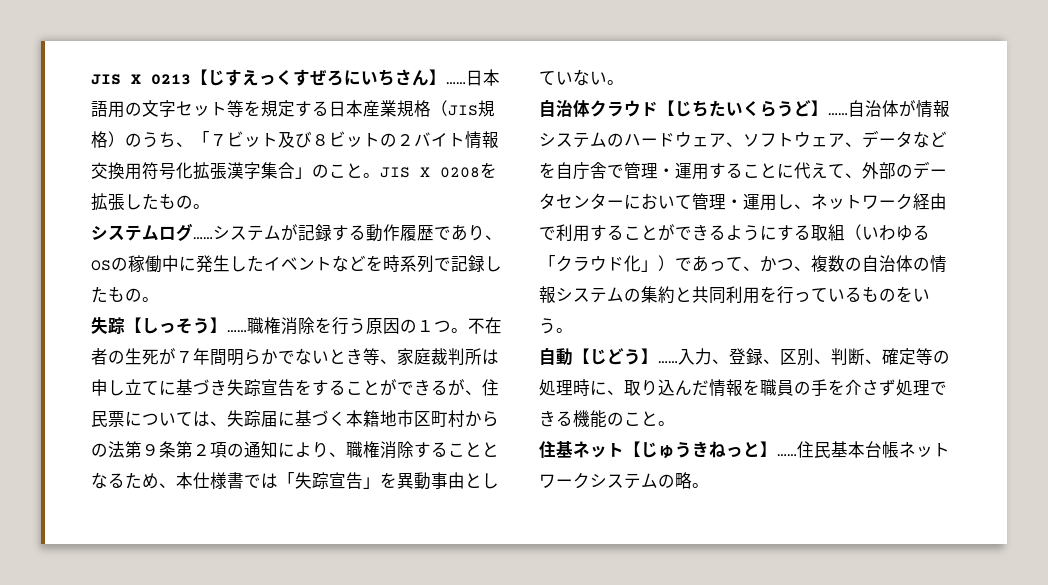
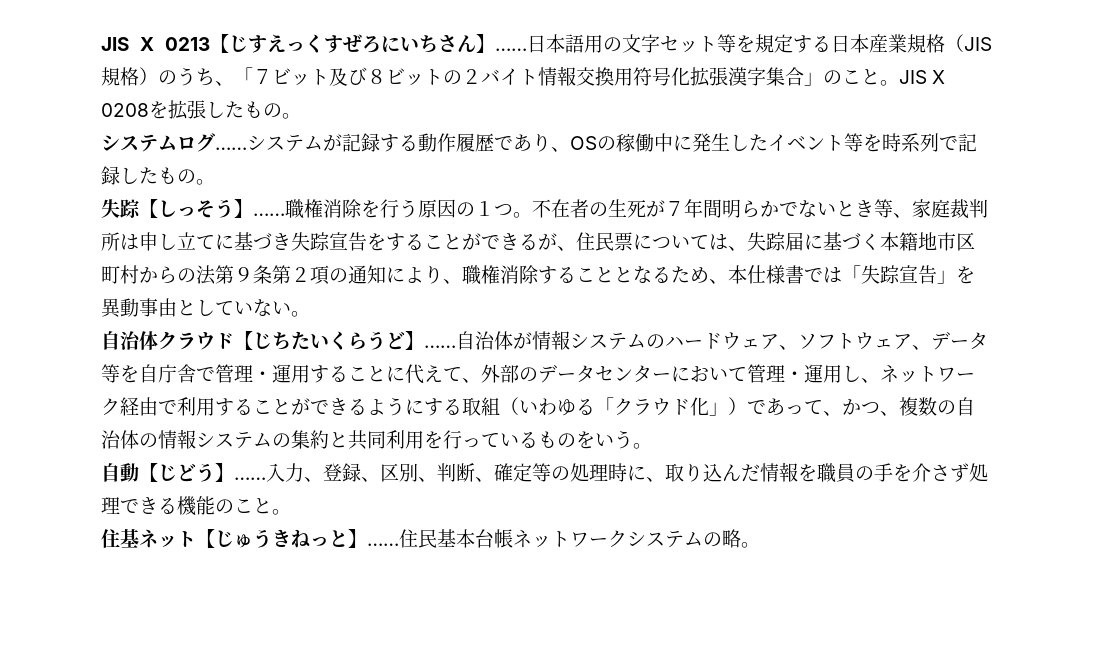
- システムが記録する動作履歴であり、OSの稼働中に発生したイベントなどを時系列で記録したもの。
+ システムが記録する動作履歴であり、OSの稼働中に発生したイベント等を時系列で記録したもの。
- 自治体が情報システムのハードウェア、ソフトウェア、データなどを自庁舎で管理・運用することに代えて、外部のデータセンターにおいて管理・運用し、ネットワーク経由で利用することができるようにする取組（いわゆる「クラウド化」）であって、かつ、複数の自治体の情報システムの集約と共同利用を行っているものをいう。
+ 自治体が情報システムのハードウェア、ソフトウェア、データ等を自庁舎で管理・運用することに代えて、外部のデータセンターにおいて管理・運用し、ネットワーク経由で利用することができるようにする取組（いわゆる「クラウド化」）であって、かつ、複数の自治体の情報システムの集約と共同利用を行っているものをいう。

